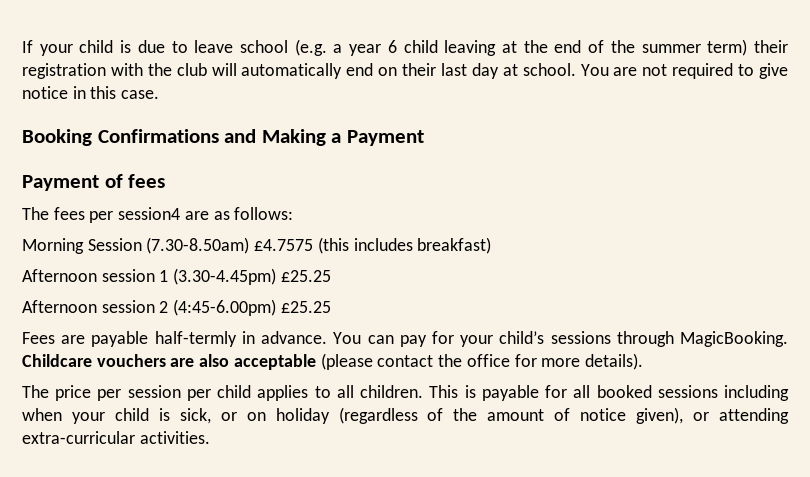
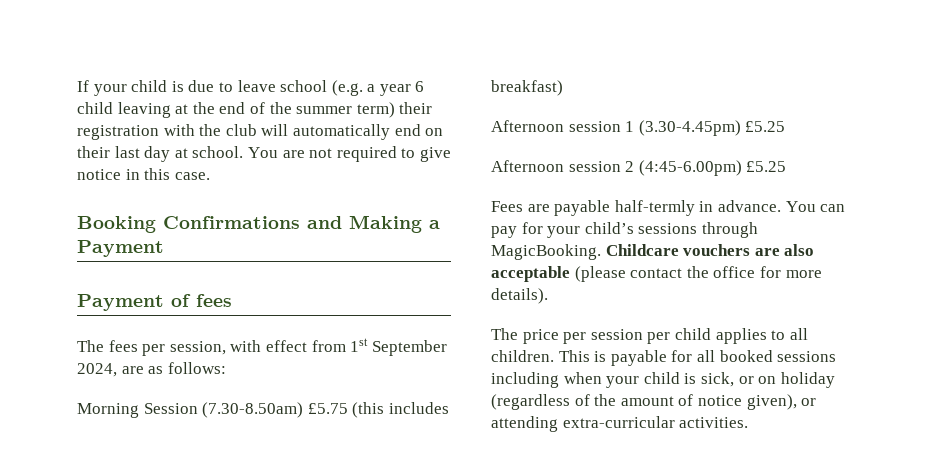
- The fees per session4 are as follows:
+ The fees per session, with effect from 1st September 2024, are as follows:
- Morning Session (7.30-8.50am) £4.7575 (this includes breakfast)
+ Morning Session (7.30-8.50am) £5.75 (this includes breakfast)
- Afternoon session 1 (3.30-4.45pm) £25.25
+ Afternoon session 1 (3.30-4.45pm) £5.25
- Afternoon session 2 (4:45-6.00pm) £25.25
+ Afternoon session 2 (4:45-6.00pm) £5.25

